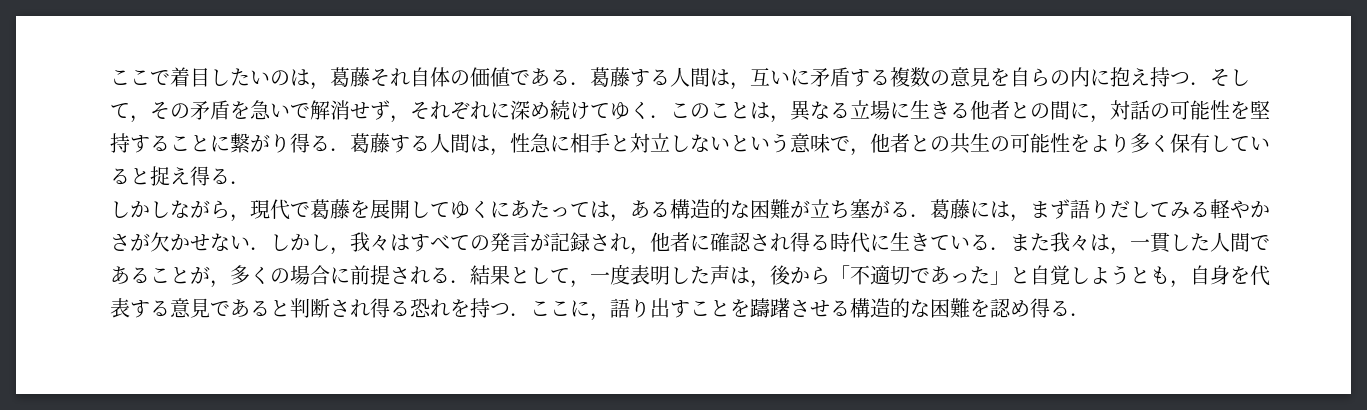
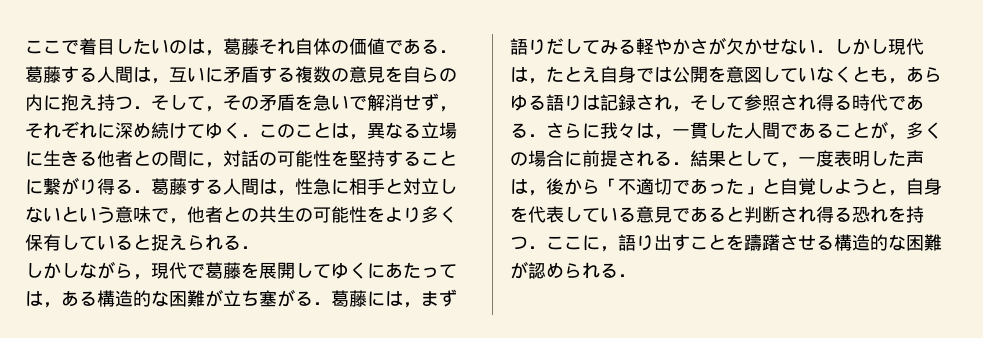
- ここで着目したいのは，葛藤それ自体の価値である．葛藤する人間は，互いに矛盾する複数の意見を自らの内に抱え持つ．そして，その矛盾を急いで解消せず，それぞれに深め続けてゆく．このことは，異なる立場に生きる他者との間に，対話の可能性を堅持することに繋がり得る．葛藤する人間は，性急に相手と対立しないという意味で，他者との共生の可能性をより多く保有していると捉え得る．
+ ここで着目したいのは，葛藤それ自体の価値である．葛藤する人間は，互いに矛盾する複数の意見を自らの内に抱え持つ．そして，その矛盾を急いで解消せず，それぞれに深め続けてゆく．このことは，異なる立場に生きる他者との間に，対話の可能性を堅持することに繋がり得る．葛藤する人間は，性急に相手と対立しないという意味で，他者との共生の可能性をより多く保有していると捉えられる．
- しかしながら，現代で葛藤を展開してゆくにあたっては，ある構造的な困難が立ち塞がる．葛藤には，まず語りだしてみる軽やかさが欠かせない．しかし，我々はすべての発言が記録され，他者に確認され得る時代に生きている．また我々は，一貫した人間であることが，多くの場合に前提される．結果として，一度表明した声は，後から「不適切であった」と自覚しようとも，自身を代表する意見であると判断され得る恐れを持つ．ここに，語り出すことを躊躇させる構造的な困難を認め得る．
+ しかしながら，現代で葛藤を展開してゆくにあたっては，ある構造的な困難が立ち塞がる．葛藤には，まず語りだしてみる軽やかさが欠かせない．しかし現代は，たとえ自身では公開を意図していなくとも，あらゆる語りは記録され，そして参照され得る時代である．さらに我々は，一貫した人間であることが，多くの場合に前提される．結果として，一度表明した声は，後から「不適切であった」と自覚しようと，自身を代表している意見であると判断され得る恐れを持つ．ここに，語り出すことを躊躇させる構造的な困難が認められる．

